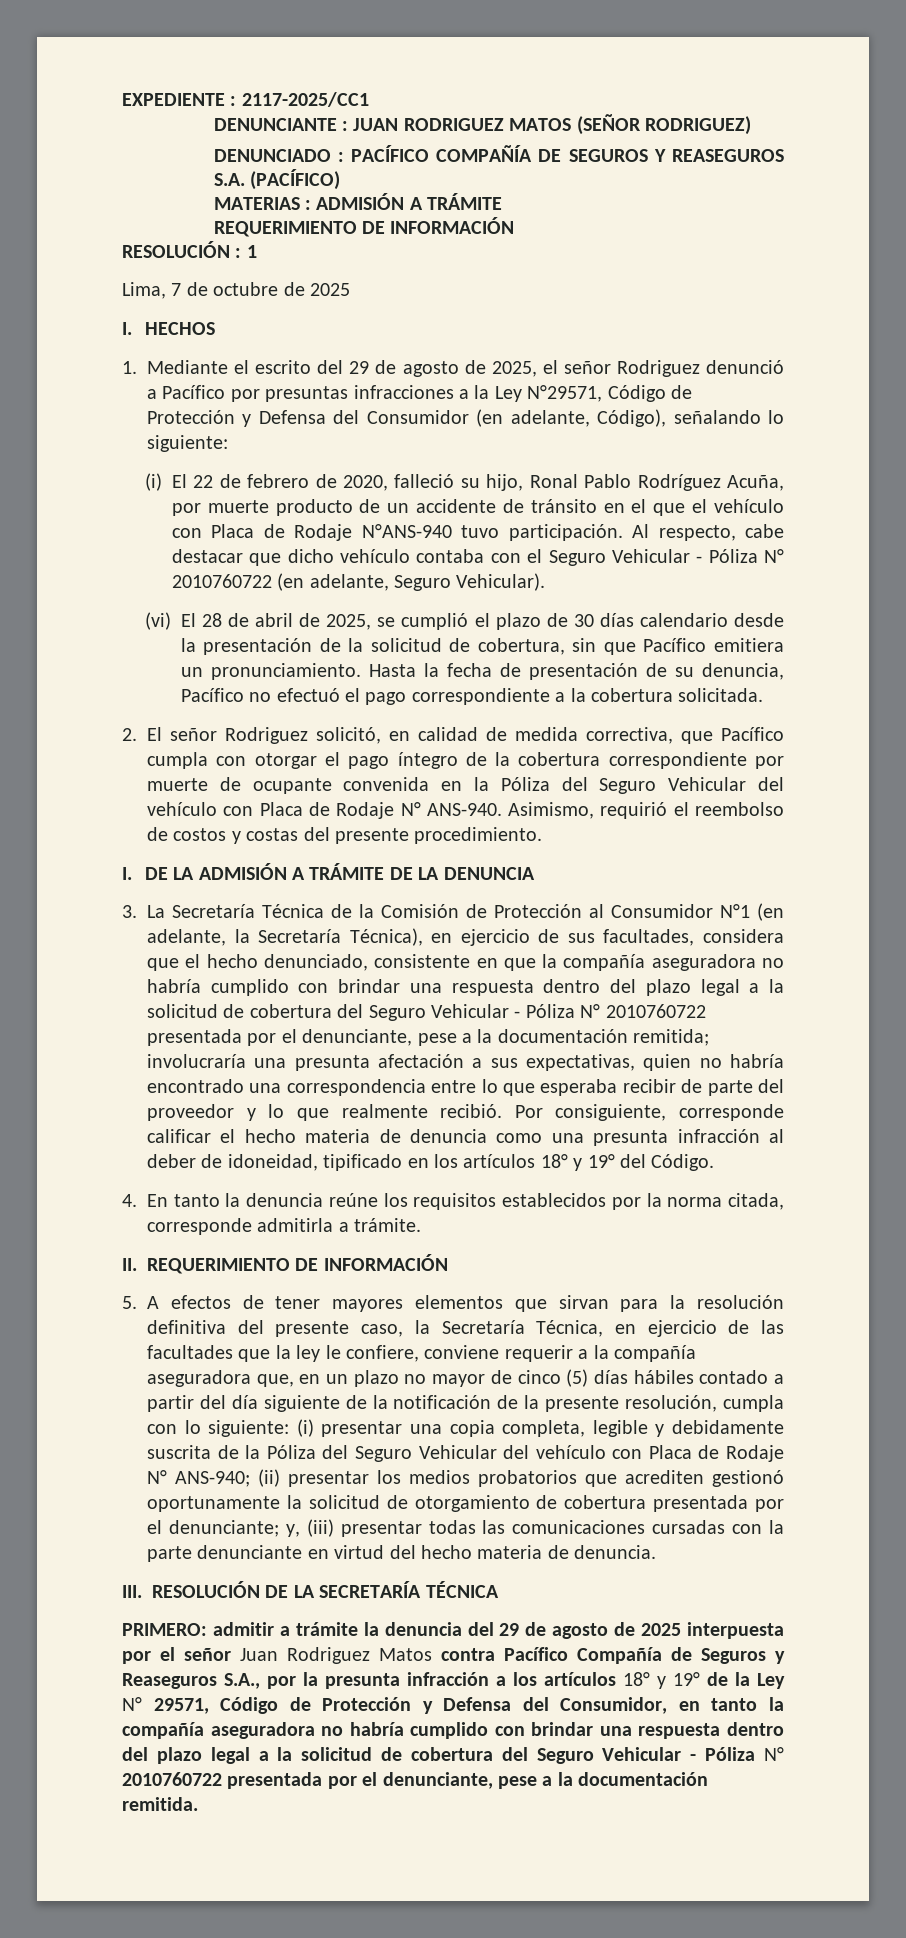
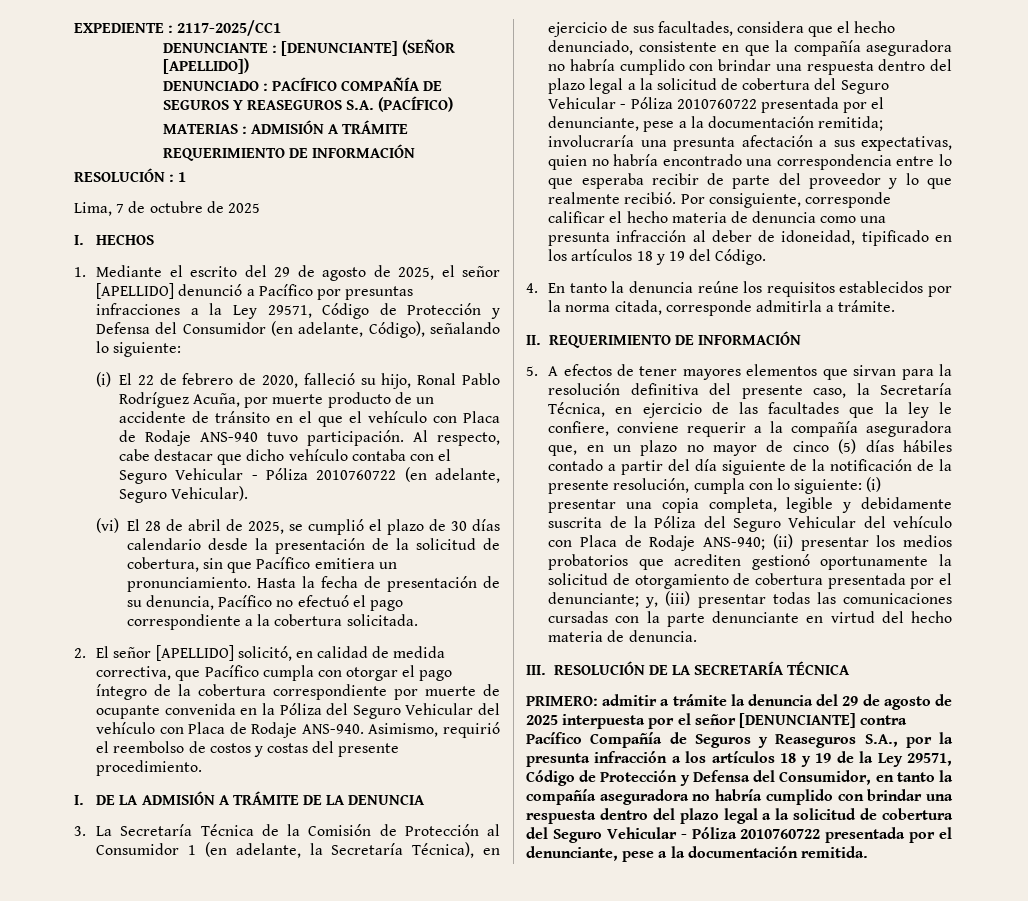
- DENUNCIANTE : JUAN RODRIGUEZ MATOS (SEÑOR RODRIGUEZ)
+ DENUNCIANTE : [DENUNCIANTE] (SEÑOR [APELLIDO])
- 1. Mediante el escrito del 29 de agosto de 2025, el señor Rodriguez denunció a Pacífico por presuntas infracciones a la Ley N°29571, Código de Protección y Defensa del Consumidor (en adelante, Código), señalando lo siguiente:
+ 1. Mediante el escrito del 29 de agosto de 2025, el señor [APELLIDO] denunció a Pacífico por presuntas infracciones a la Ley 29571, Código de Protección y Defensa del Consumidor (en adelante, Código), señalando lo siguiente:
- (i) El 22 de febrero de 2020, falleció su hijo, Ronal Pablo Rodríguez Acuña, por muerte producto de un accidente de tránsito en el que el vehículo con Placa de Rodaje N°ANS-940 tuvo participación.
+ (i) El 22 de febrero de 2020, falleció su hijo, Ronal Pablo Rodríguez Acuña, por muerte producto de un accidente de tránsito en el que el vehículo con Placa de Rodaje ANS-940 tuvo participación.
- Al respecto, cabe destacar que dicho vehículo contaba con el Seguro Vehicular - Póliza N° 2010760722 (en adelante, Seguro Vehicular).
+ Al respecto, cabe destacar que dicho vehículo contaba con el Seguro Vehicular - Póliza 2010760722 (en adelante, Seguro Vehicular).
- 2. El señor Rodriguez solicitó, en calidad de medida correctiva, que Pacífico cumpla con otorgar el pago íntegro de la cobertura correspondiente por muerte de ocupante convenida en la Póliza del Seguro Vehicular del vehículo con Placa de Rodaje N° ANS-940.
+ 2. El señor [APELLIDO] solicitó, en calidad de medida correctiva, que Pacífico cumpla con otorgar el pago íntegro de la cobertura correspondiente por muerte de ocupante convenida en la Póliza del Seguro Vehicular del vehículo con Placa de Rodaje ANS-940.
- 3. La Secretaría Técnica de la Comisión de Protección al Consumidor N°1 (en adelante, la Secretaría Técnica), en ejercicio de sus facultades, considera que el hecho denunciado, consistente en que la compañía aseguradora no habría cumplido con brindar una respuesta dentro del plazo legal a la solicitud de cobertura del Seguro Vehicular - Póliza N° 2010760722 presentada por el denunciante, pese a la documentación remitida;
+ 3. La Secretaría Técnica de la Comisión de Protección al Consumidor 1 (en adelante, la Secretaría Técnica), en ejercicio de sus facultades, considera que el hecho denunciado, consistente en que la compañía aseguradora no habría cumplido con brindar una respuesta dentro del plazo legal a la solicitud de cobertura del Seguro Vehicular - Póliza 2010760722 presentada por el denunciante, pese a la documentación remitida;
- Por consiguiente, corresponde calificar el hecho materia de denuncia como una presunta infracción al deber de idoneidad, tipificado en los artículos 18° y 19° del Código.
+ Por consiguiente, corresponde calificar el hecho materia de denuncia como una presunta infracción al deber de idoneidad, tipificado en los artículos 18 y 19 del Código.
- (i) presentar una copia completa, legible y debidamente suscrita de la Póliza del Seguro Vehicular del vehículo con Placa de Rodaje N° ANS-940;
+ (i) presentar una copia completa, legible y debidamente suscrita de la Póliza del Seguro Vehicular del vehículo con Placa de Rodaje ANS-940;
- admitir a trámite la denuncia del 29 de agosto de 2025 interpuesta por el señor Juan Rodriguez Matos contra Pacífico Compañía de Seguros y Reaseguros S.A., por la presunta infracción a los artículos 18° y 19° de la Ley N° 29571, Código de Protección y Defensa del Consumidor, en tanto la compañía aseguradora no habría cumplido con brindar una respuesta dentro del plazo legal a la solicitud de cobertura del Seguro Vehicular - Póliza N° 2010760722 presentada por el denunciante, pese a la documentación remitida.
+ admitir a trámite la denuncia del 29 de agosto de 2025 interpuesta por el señor [DENUNCIANTE] contra Pacífico Compañía de Seguros y Reaseguros S.A., por la presunta infracción a los artículos 18 y 19 de la Ley 29571, Código de Protección y Defensa del Consumidor, en tanto la compañía aseguradora no habría cumplido con brindar una respuesta dentro del plazo legal a la solicitud de cobertura del Seguro Vehicular - Póliza 2010760722 presentada por el denunciante, pese a la documentación remitida.

